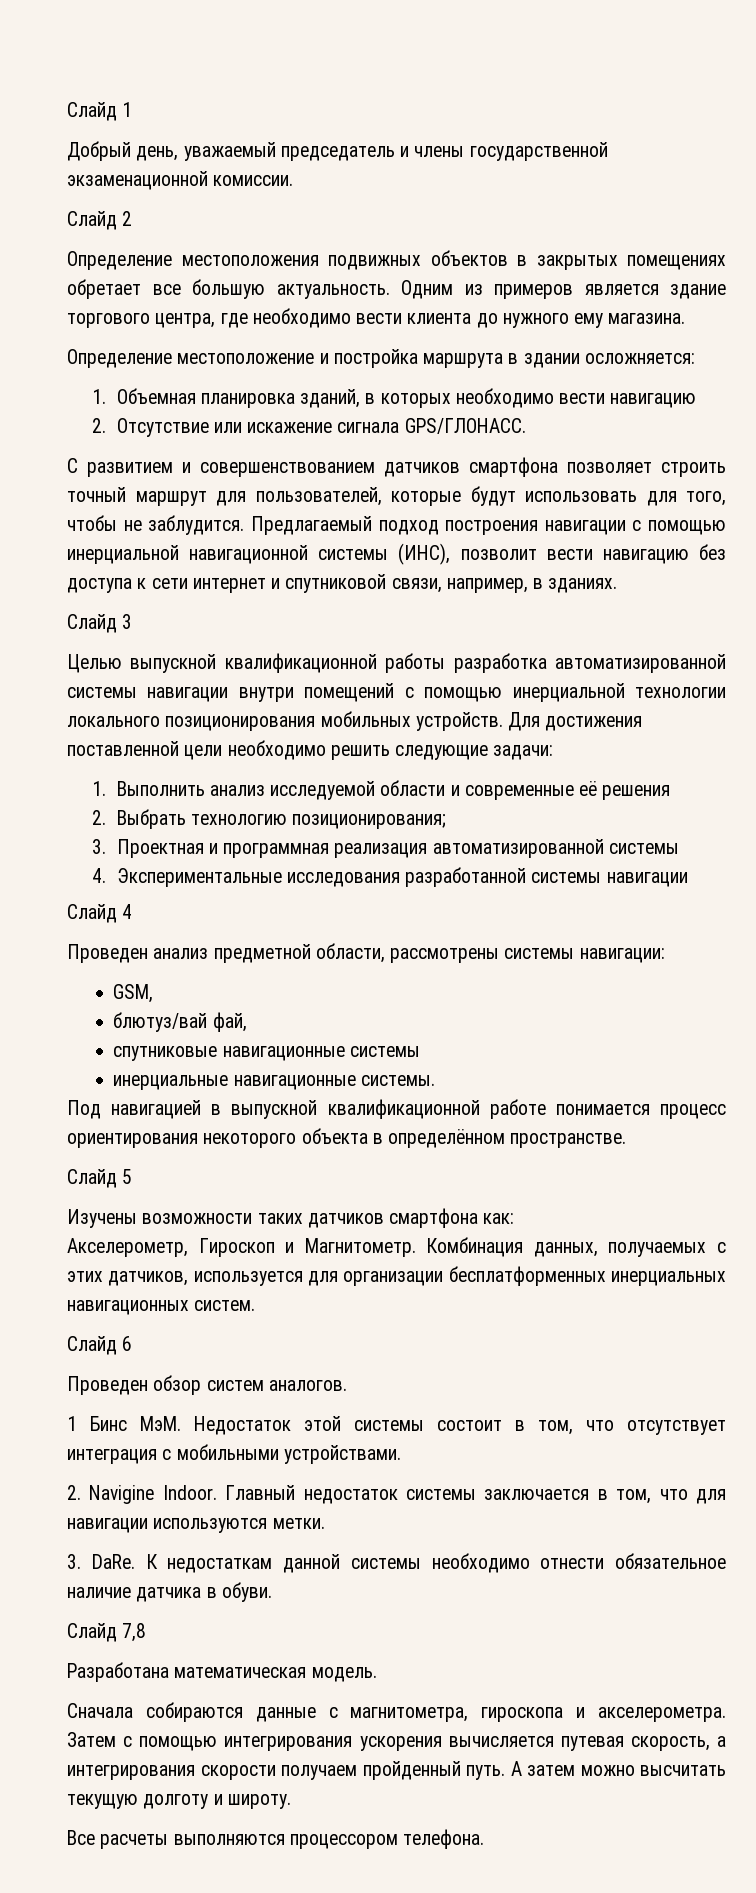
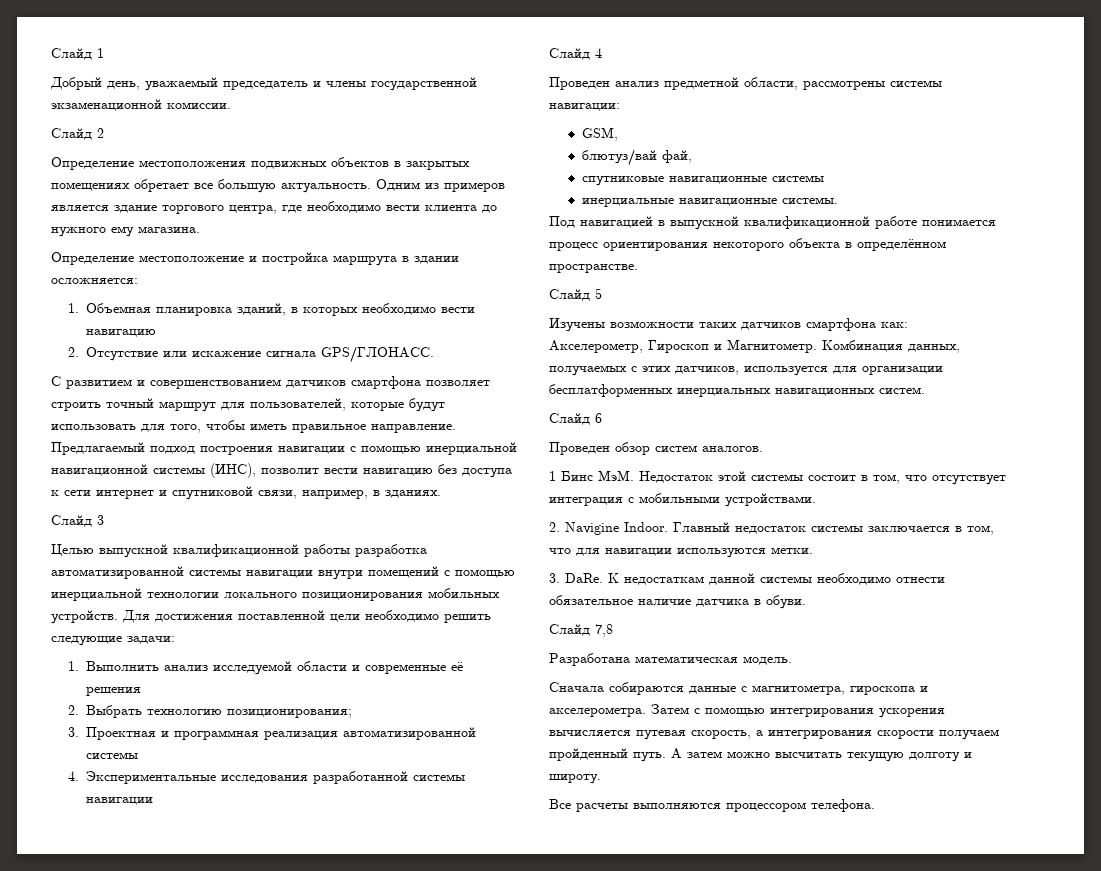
- С развитием и совершенствованием датчиков смартфона позволяет строить точный маршрут для пользователей, которые будут использовать для того, чтобы не заблудится.
+ С развитием и совершенствованием датчиков смартфона позволяет строить точный маршрут для пользователей, которые будут использовать для того, чтобы иметь правильное направление.

